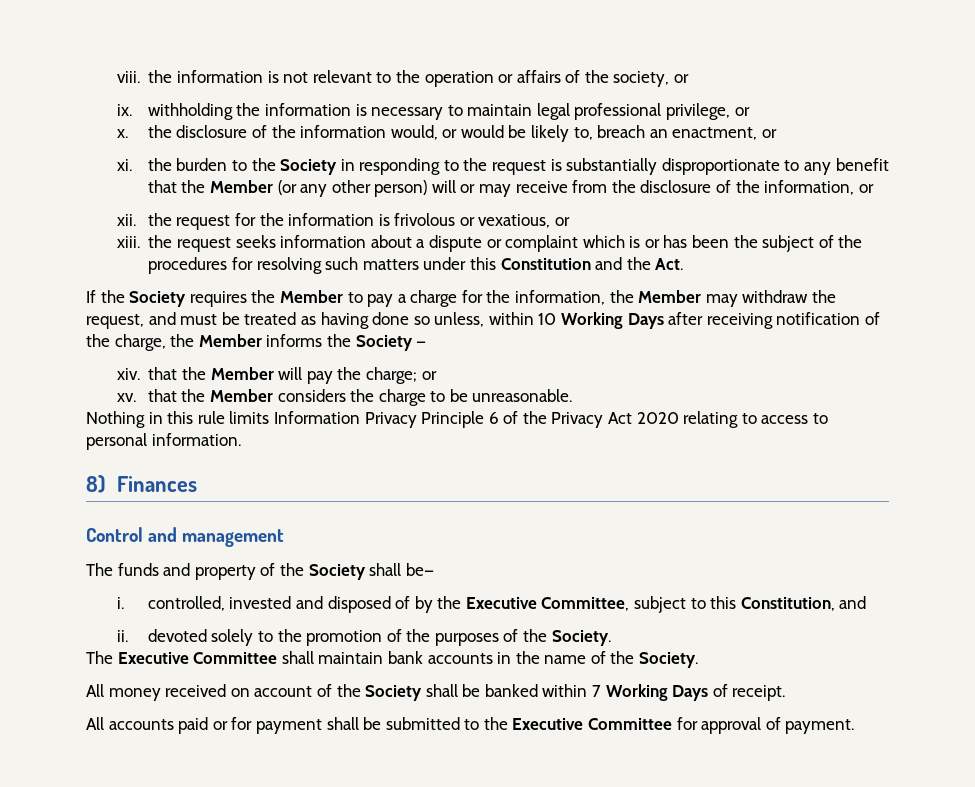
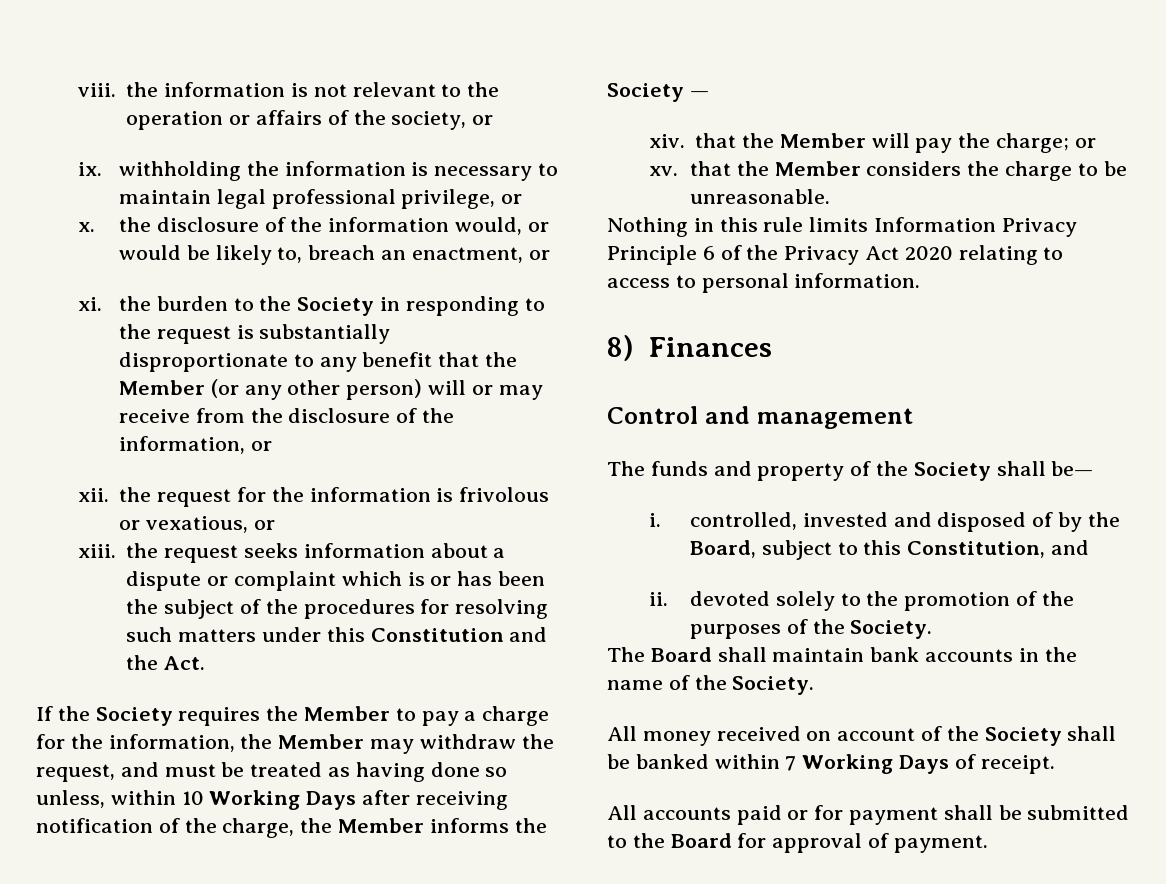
- i. controlled, invested and disposed of by the Executive Committee, subject to this Constitution, and
+ i. controlled, invested and disposed of by the Board, subject to this Constitution, and
- The Executive Committee shall maintain bank accounts in the name of the Society.
+ The Board shall maintain bank accounts in the name of the Society.
- All accounts paid or for payment shall be submitted to the Executive Committee for approval of payment.
+ All accounts paid or for payment shall be submitted to the Board for approval of payment.

